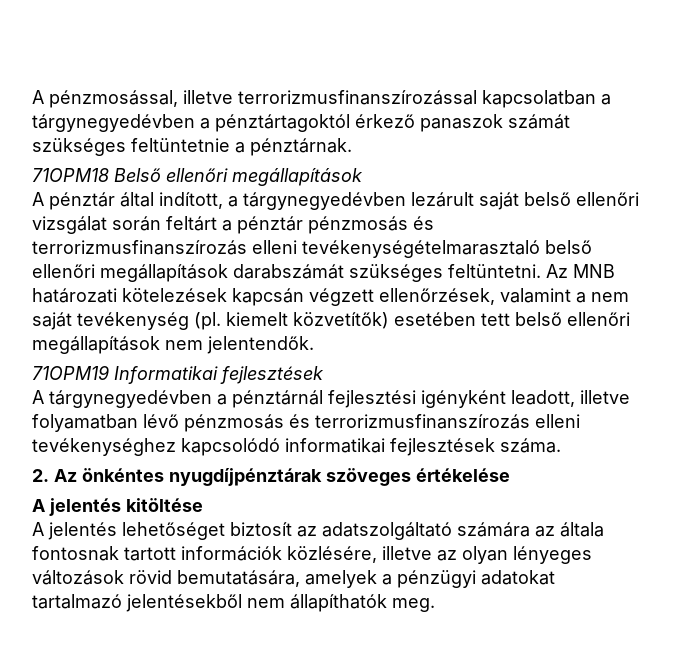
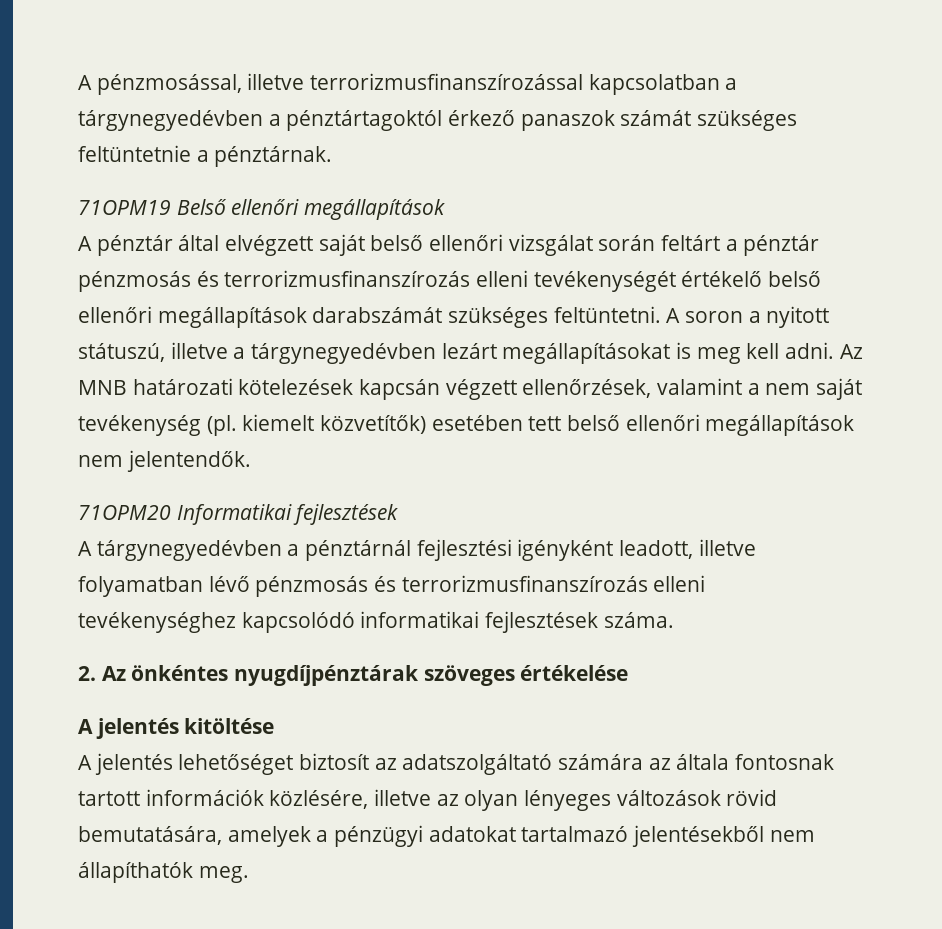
- 71OPM18 Belső ellenőri megállapítások
+ 71OPM19 Belső ellenőri megállapítások
- A pénztár által indított, a tárgynegyedévben lezárult saját belső ellenőri vizsgálat során feltárt a pénztár pénzmosás és terrorizmusfinanszírozás elleni tevékenységételmarasztaló belső ellenőri megállapítások darabszámát szükséges feltüntetni.
+ A pénztár által elvégzett saját belső ellenőri vizsgálat során feltárt a pénztár pénzmosás és terrorizmusfinanszírozás elleni tevékenységét értékelő belső ellenőri megállapítások darabszámát szükséges feltüntetni.
+ A soron a nyitott státuszú, illetve a tárgynegyedévben lezárt megállapításokat is meg kell adni.
- 71OPM19 Informatikai fejlesztések
+ 71OPM20 Informatikai fejlesztések

